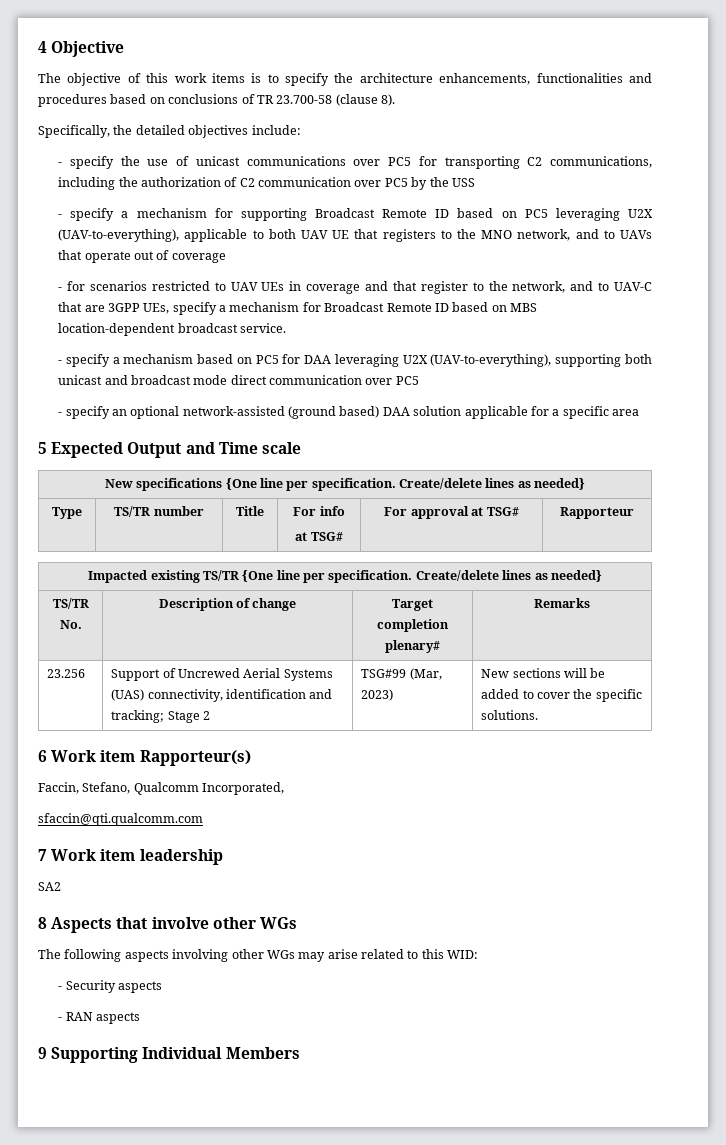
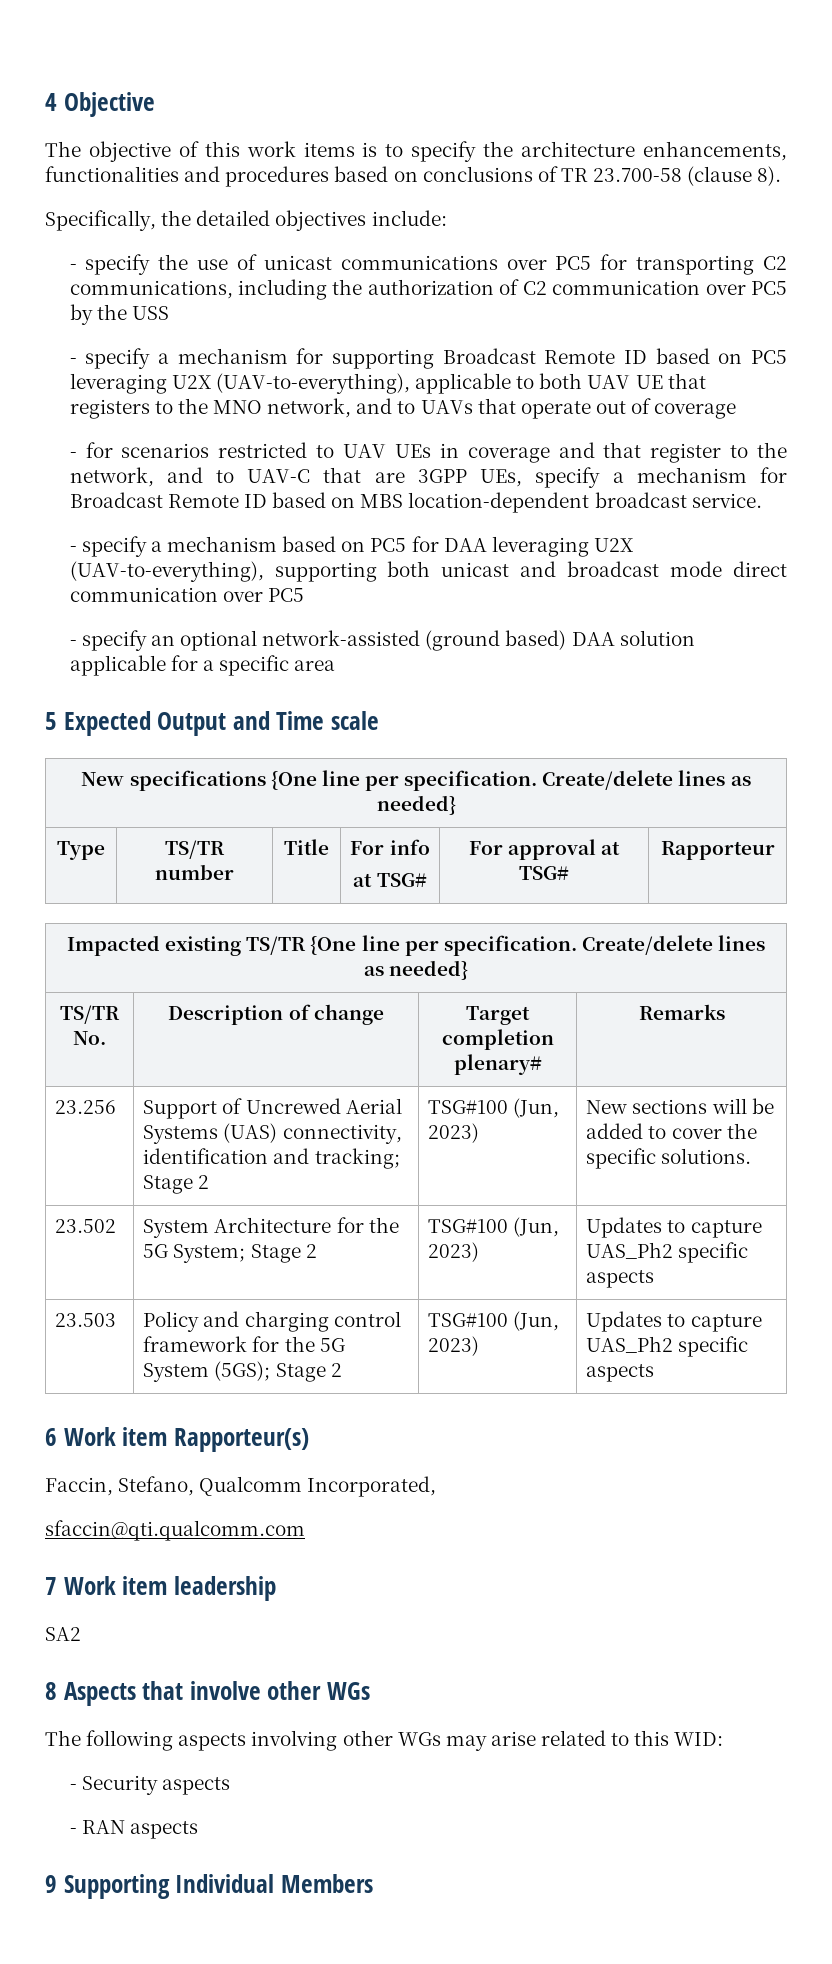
- 23.256 | Support of Uncrewed Aerial Systems (UAS) connectivity, identification and tracking; Stage 2 | TSG#99 (Mar, 2023) | New sections will be added to cover the specific solutions.
+ 23.256 | Support of Uncrewed Aerial Systems (UAS) connectivity, identification and tracking; Stage 2 | TSG#100 (Jun, 2023) | New sections will be added to cover the specific solutions.
+ 23.502 | System Architecture for the 5G System; Stage 2 | TSG#100 (Jun, 2023) | Updates to capture UAS_Ph2 specific aspects
+ 23.503 | Policy and charging control framework for the 5G System (5GS); Stage 2 | TSG#100 (Jun, 2023) | Updates to capture UAS_Ph2 specific aspects

